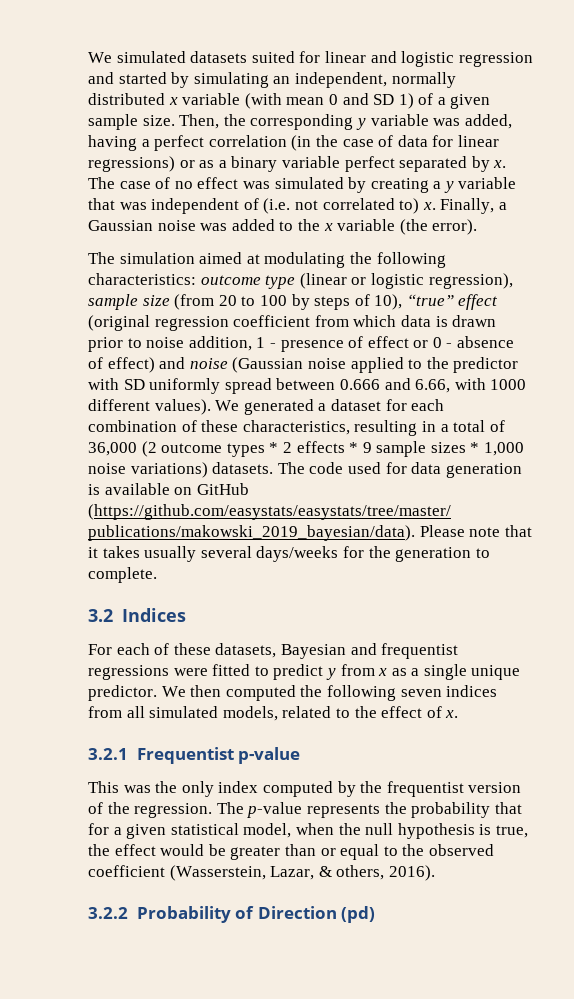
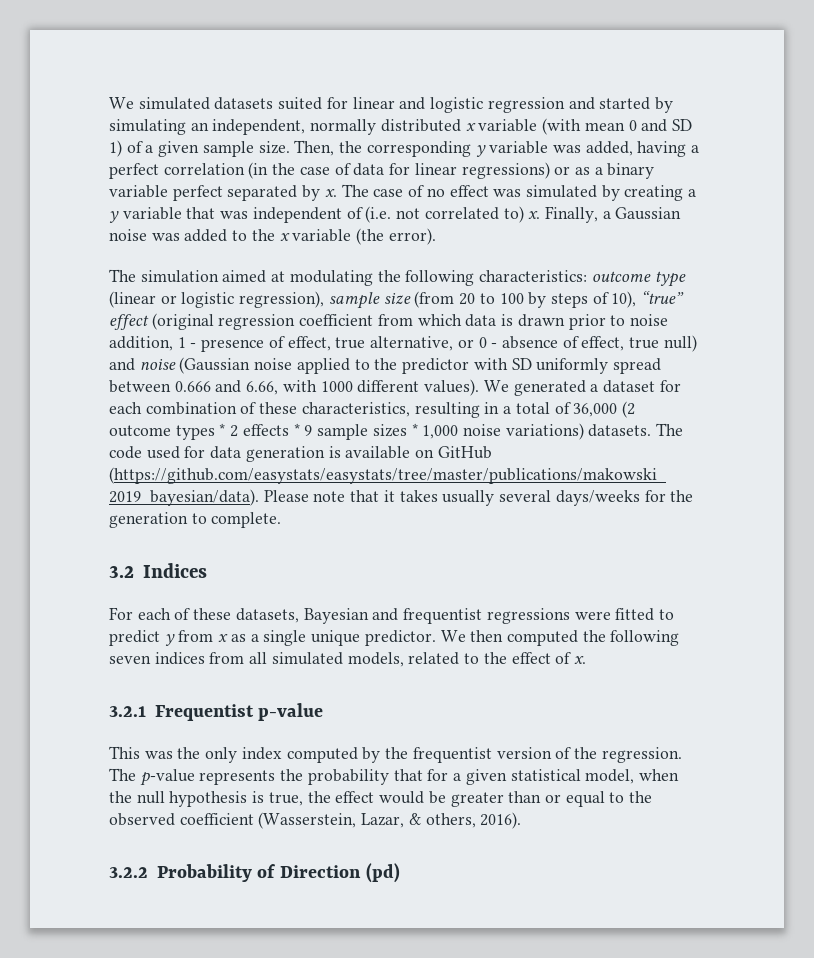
- outcome type (linear or logistic regression), sample size (from 20 to 100 by steps of 10), “true” effect (original regression coefficient from which data is drawn prior to noise addition, 1 - presence of effect or 0 - absence of effect) and noise (Gaussian noise applied to the predictor with SD uniformly spread between 0.666 and 6.66, with 1000 different values).
+ outcome type (linear or logistic regression), sample size (from 20 to 100 by steps of 10), “true” effect (original regression coefficient from which data is drawn prior to noise addition, 1 - presence of effect, true alternative, or 0 - absence of effect, true null) and noise (Gaussian noise applied to the predictor with SD uniformly spread between 0.666 and 6.66, with 1000 different values).

